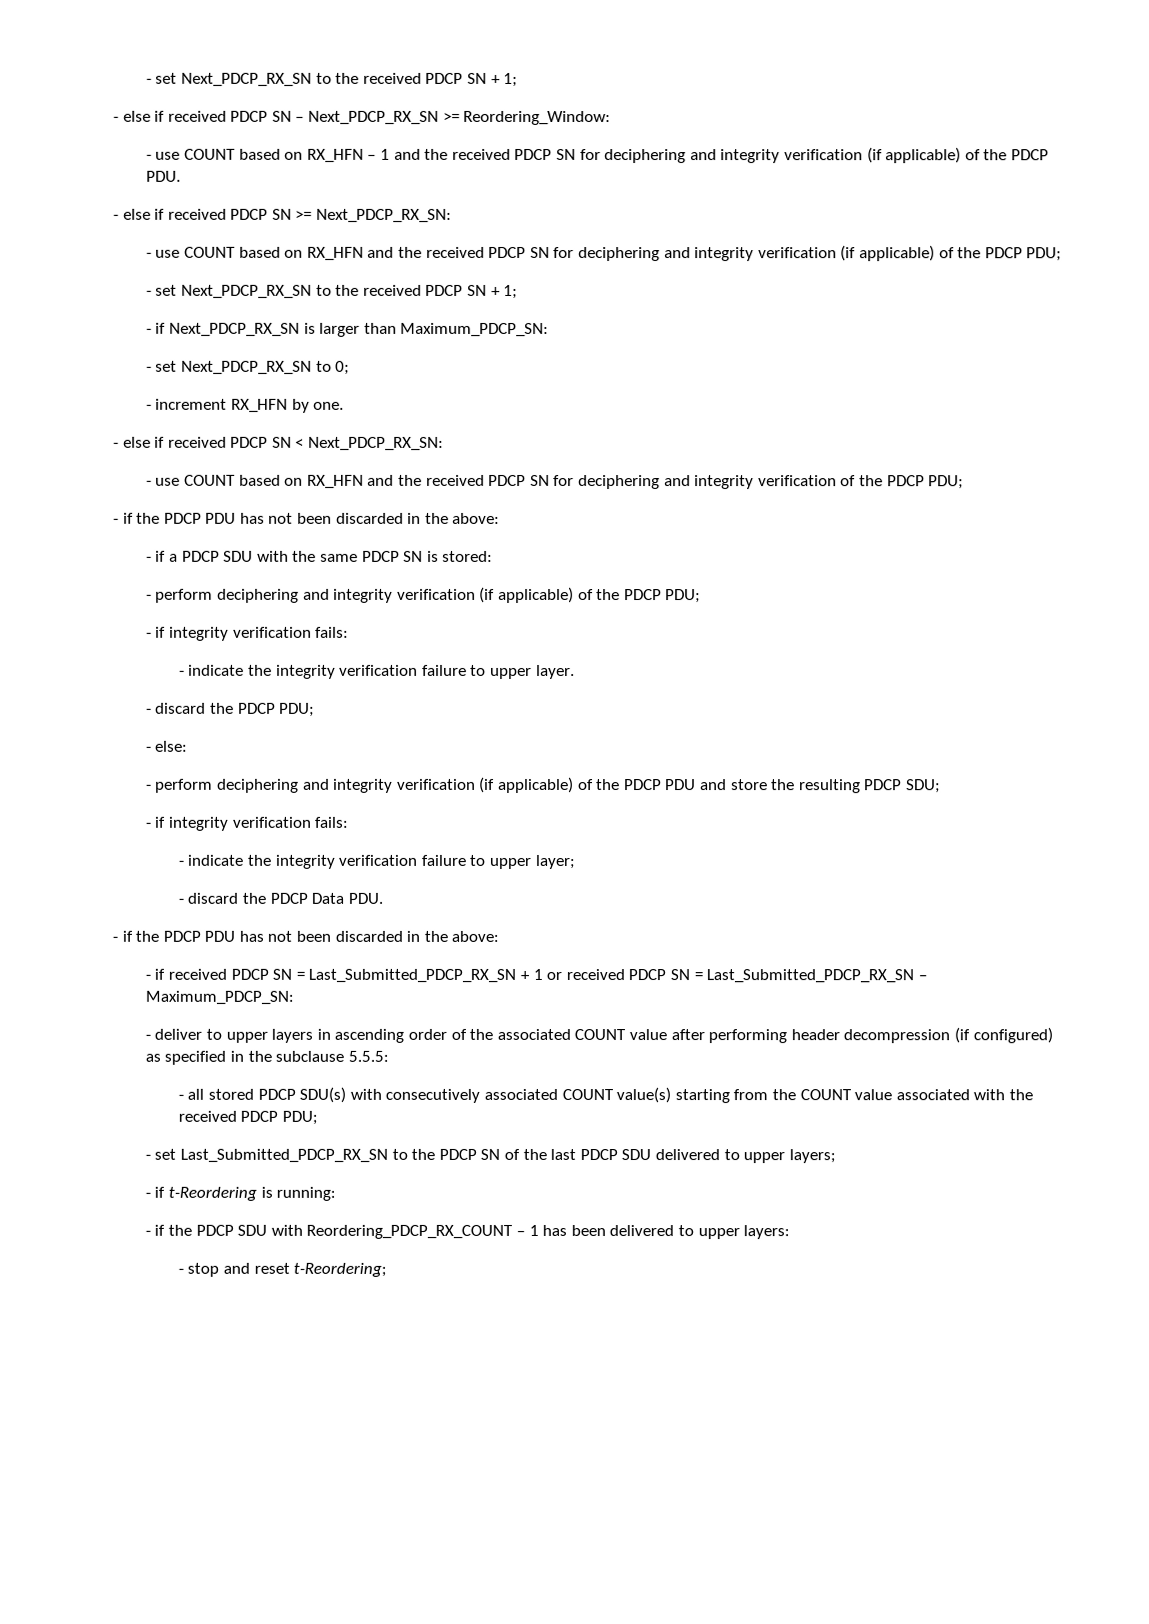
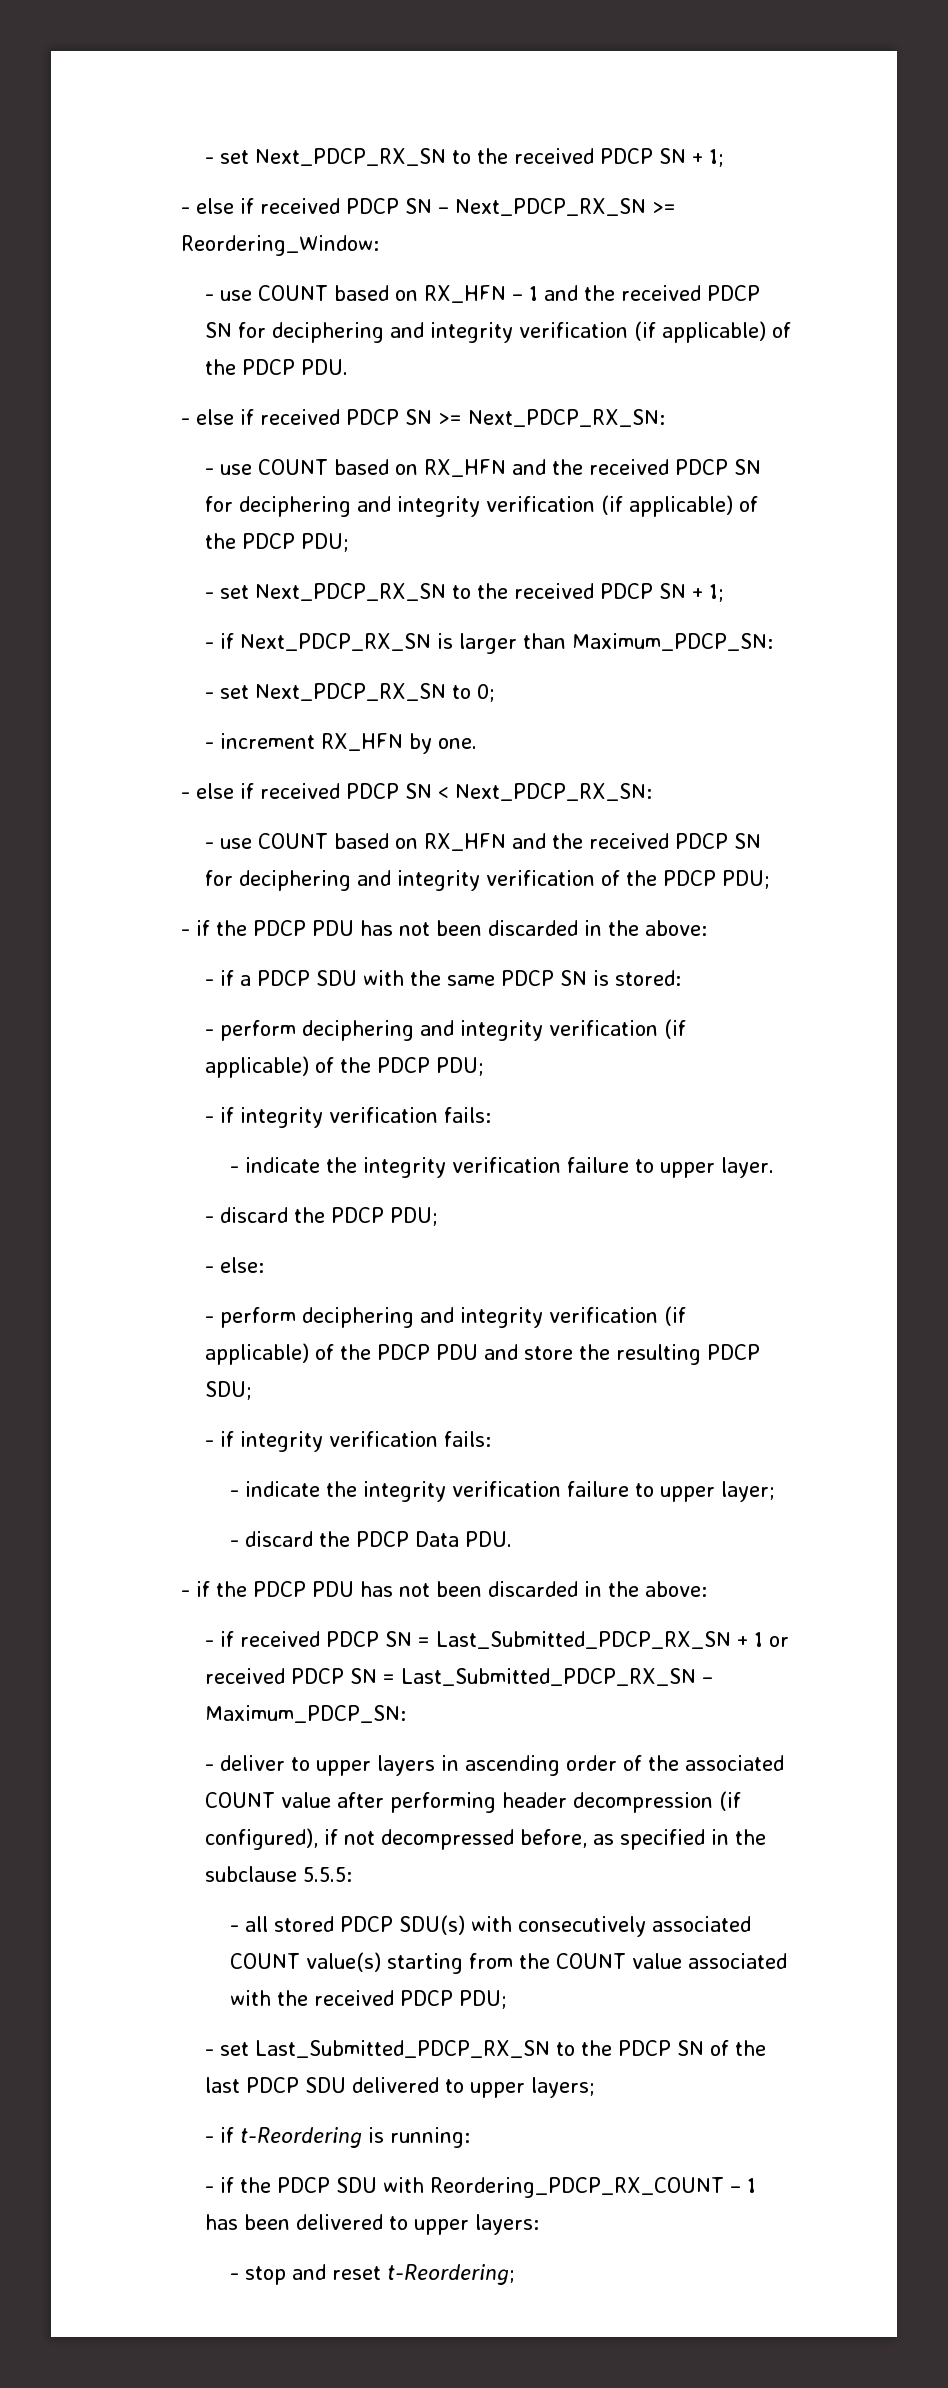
- - deliver to upper layers in ascending order of the associated COUNT value after performing header decompression (if configured) as specified in the subclause 5.5.5:
+ - deliver to upper layers in ascending order of the associated COUNT value after performing header decompression (if configured), if not decompressed before, as specified in the subclause 5.5.5:

